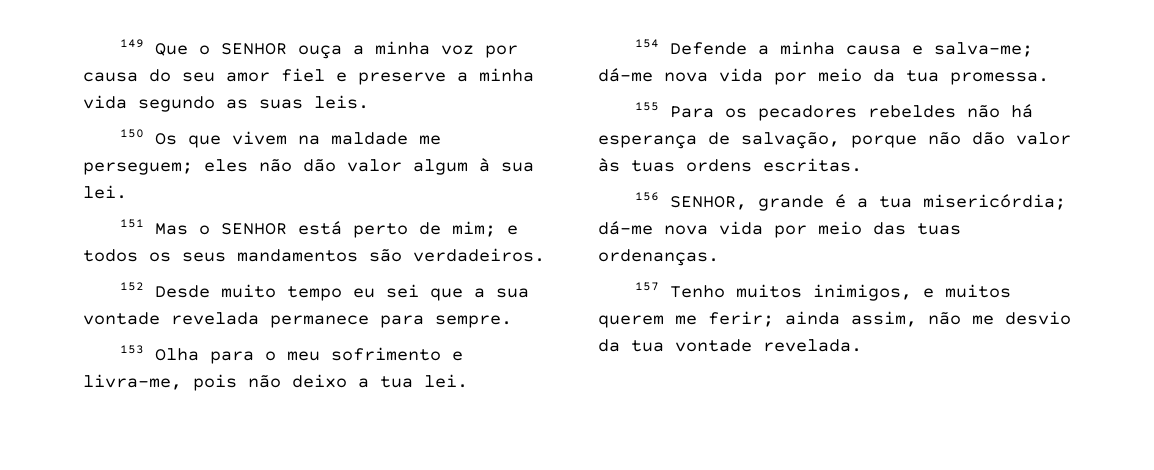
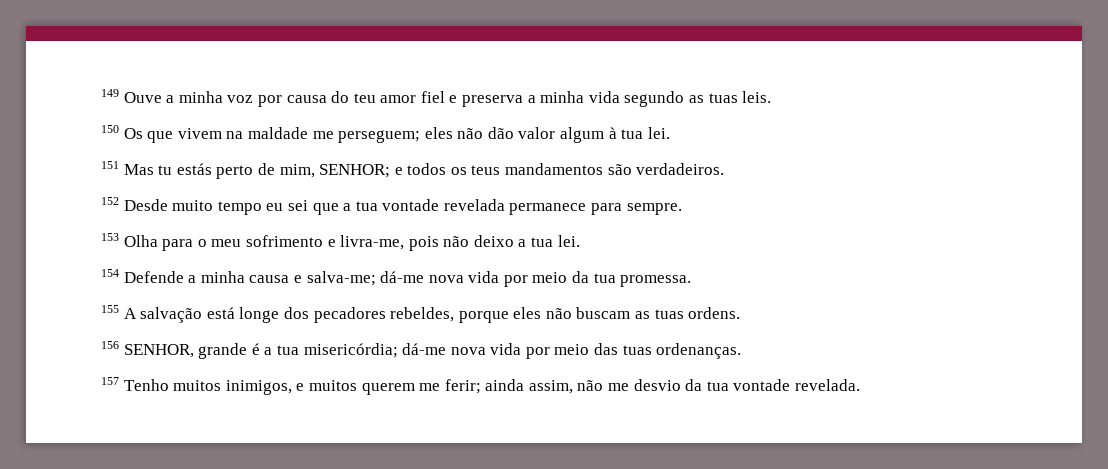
- 149 Que o SENHOR ouça a minha voz por causa do seu amor fiel e preserve a minha vida segundo as suas leis.
+ 149 Ouve a minha voz por causa do teu amor fiel e preserva a minha vida segundo as tuas leis.
- 150 Os que vivem na maldade me perseguem; eles não dão valor algum à sua lei.
+ 150 Os que vivem na maldade me perseguem; eles não dão valor algum à tua lei.
- 151 Mas o SENHOR está perto de mim; e todos os seus mandamentos são verdadeiros.
+ 151 Mas tu estás perto de mim, SENHOR; e todos os teus mandamentos são verdadeiros.
- 152 Desde muito tempo eu sei que a sua vontade revelada permanece para sempre.
+ 152 Desde muito tempo eu sei que a tua vontade revelada permanece para sempre.
- 155 Para os pecadores rebeldes não há esperança de salvação, porque não dão valor às tuas ordens escritas.
+ 155 A salvação está longe dos pecadores rebeldes, porque eles não buscam as tuas ordens.

